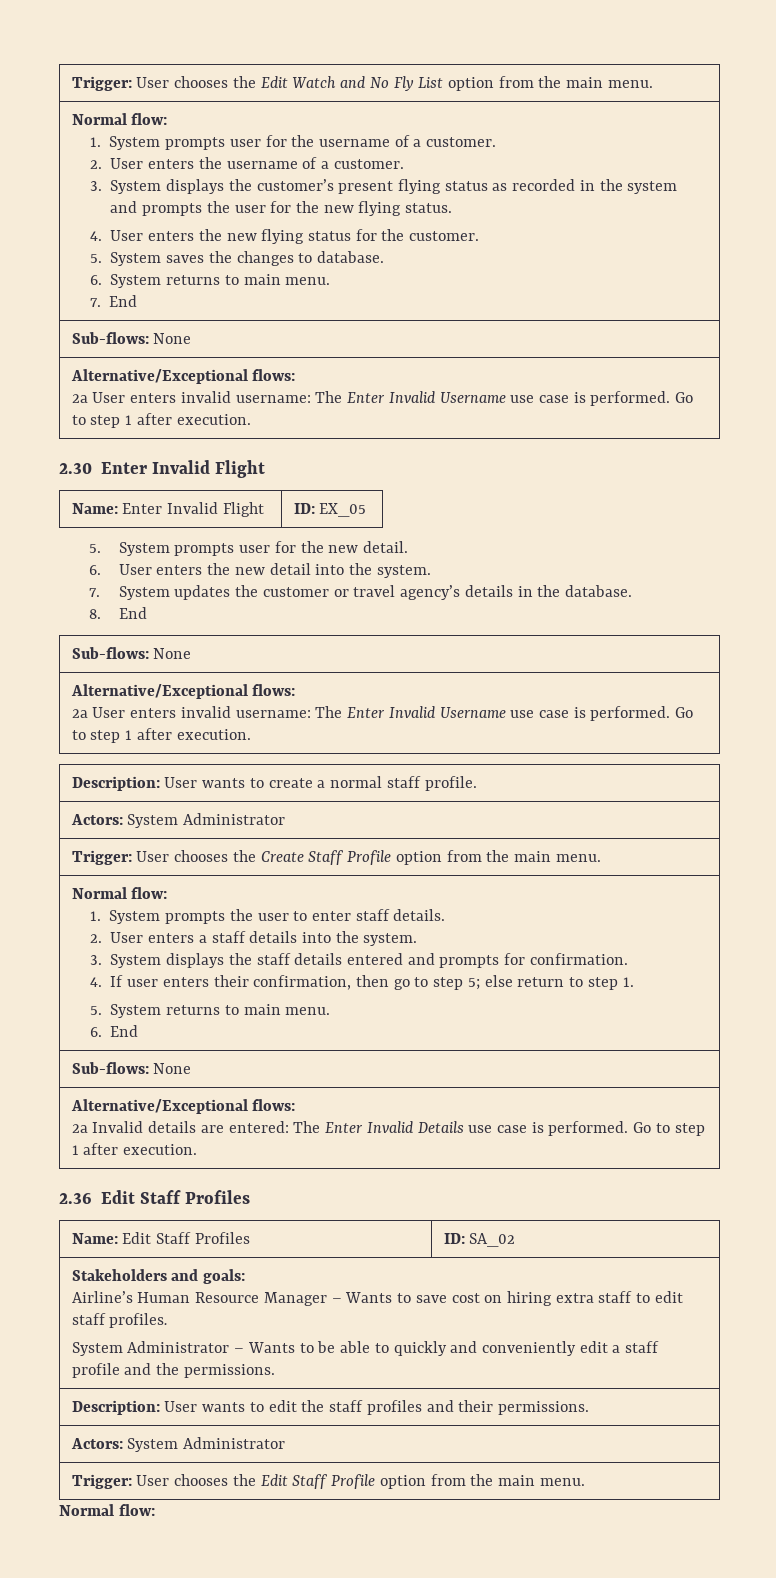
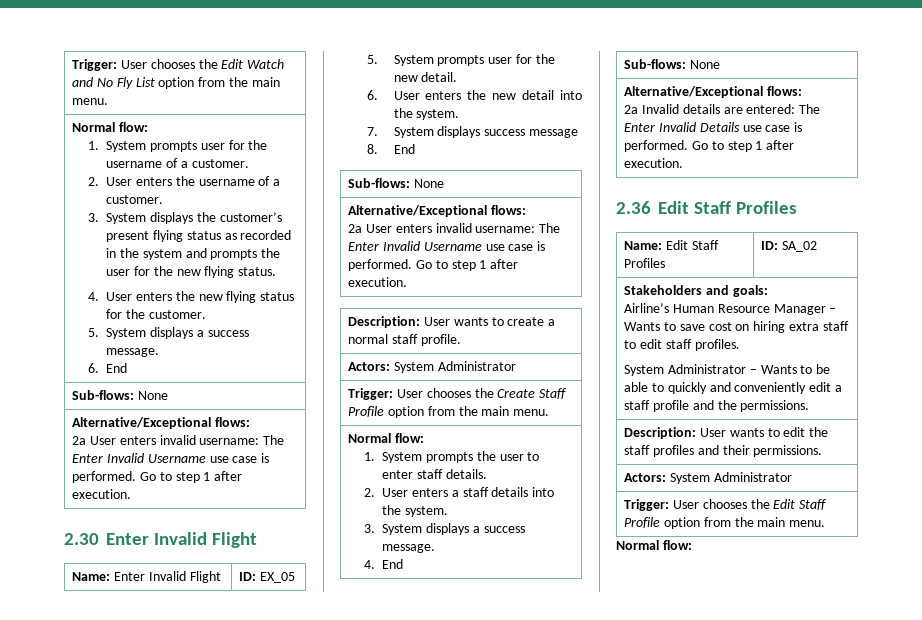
- 5. System saves the changes to database.
- 6. System returns to main menu.
- 7. End
+ 5. System displays a success message.
+ 6. End
- 7. System updates the customer or travel agency’s details in the database.
+ 7. System displays success message
- 3. System displays the staff details entered and prompts for confirmation.
- 4. If user enters their confirmation, then go to step 5; else return to step 1.
- 5. System returns to main menu.
- 6. End
+ 3. System displays a success message.
+ 4. End

